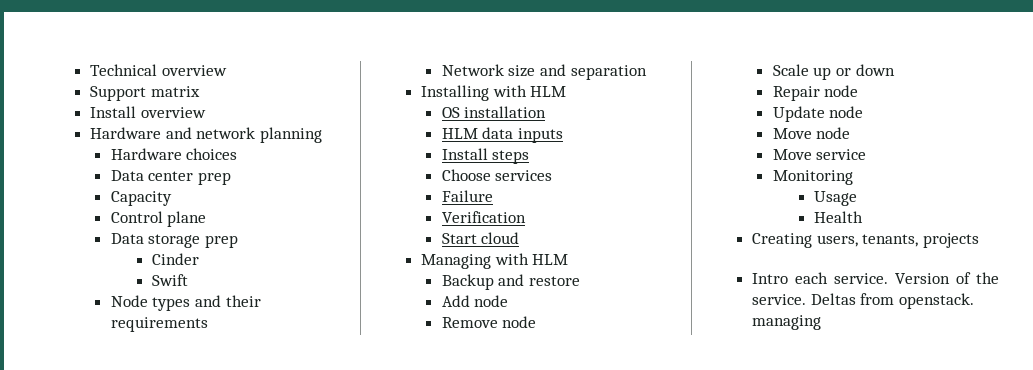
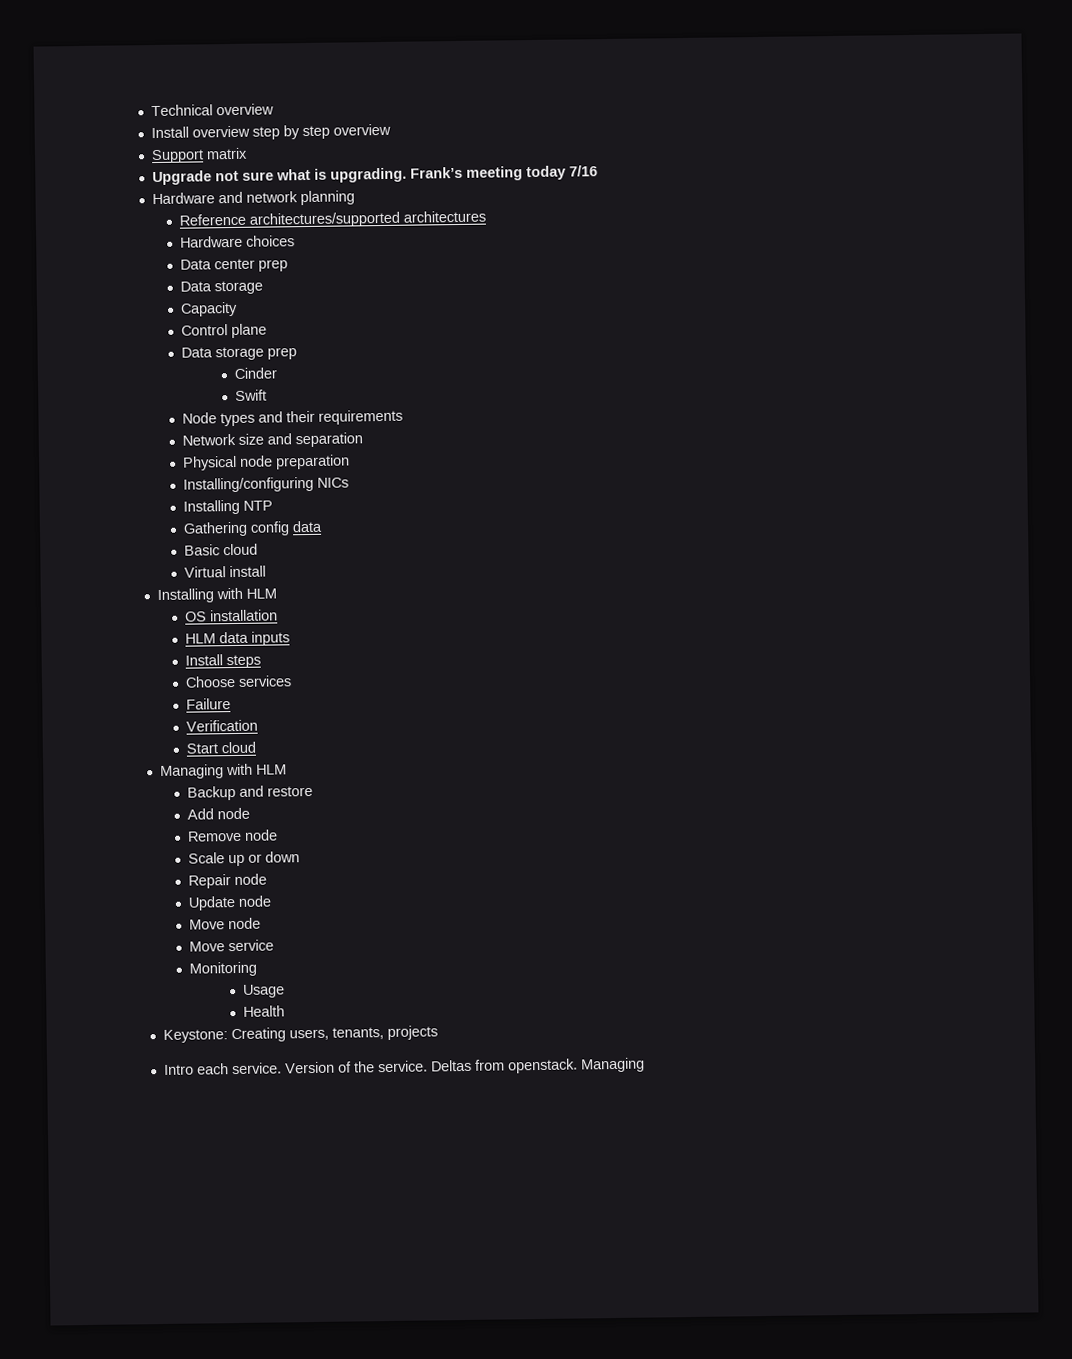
+ Install overview step by step overview
  Support matrix
- Install overview
+ Upgrade not sure what is upgrading. Frank’s meeting today 7/16
+ Reference architectures/supported architectures
  Data center prep
+ Data storage
+ Physical node preparation
+ Installing/configuring NICs
+ Installing NTP
+ Gathering config data
+ Basic cloud
+ Virtual install
- Creating users, tenants, projects
+ Keystone: Creating users, tenants, projects
- Deltas from openstack. managing
+ Deltas from openstack. Managing

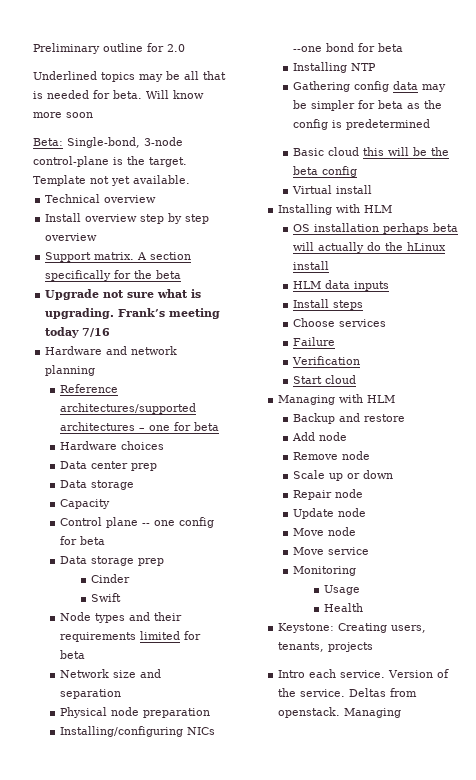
+ Preliminary outline for 2.0
+ Underlined topics may be all that is needed for beta. Will know more soon
+ Beta: Single-bond, 3-node control-plane is the target. Template not yet available.
- Support matrix
+ Support matrix. A section specifically for the beta
- Reference architectures/supported architectures
+ Reference architectures/supported architectures – one for beta
- Control plane
+ Control plane -- one config for beta
- Node types and their requirements
+ Node types and their requirements limited for beta
- Installing/configuring NICs
+ Installing/configuring NICs --one bond for beta
- Gathering config data
- Basic cloud
+ Gathering config data may be simpler for beta as the config is predetermined
+ Basic cloud this will be the beta config
- OS installation
+ OS installation perhaps beta will actually do the hLinux install

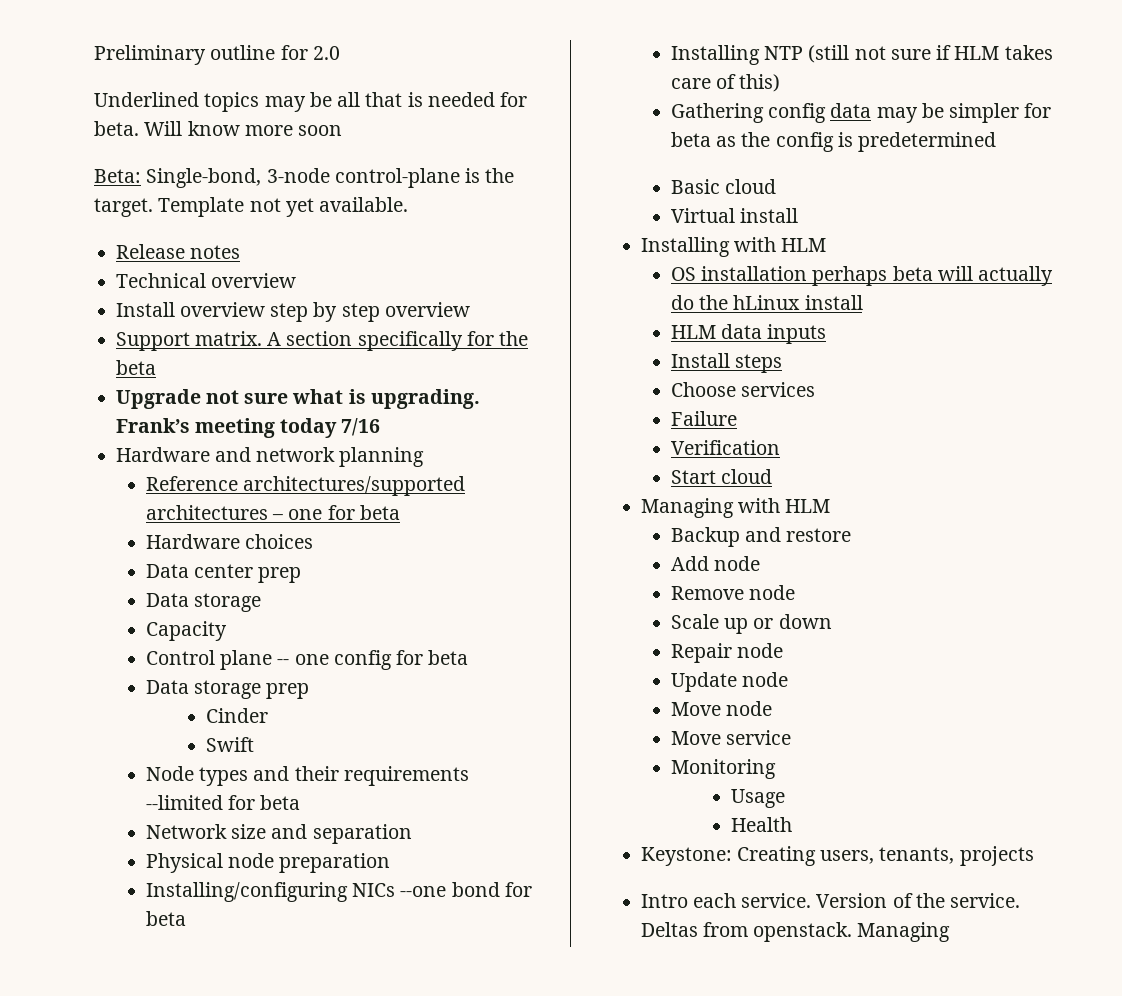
+ Release notes
- Node types and their requirements limited for beta
+ Node types and their requirements --limited for beta
- Installing NTP
+ Installing NTP (still not sure if HLM takes care of this)
- Basic cloud this will be the beta config
+ Basic cloud

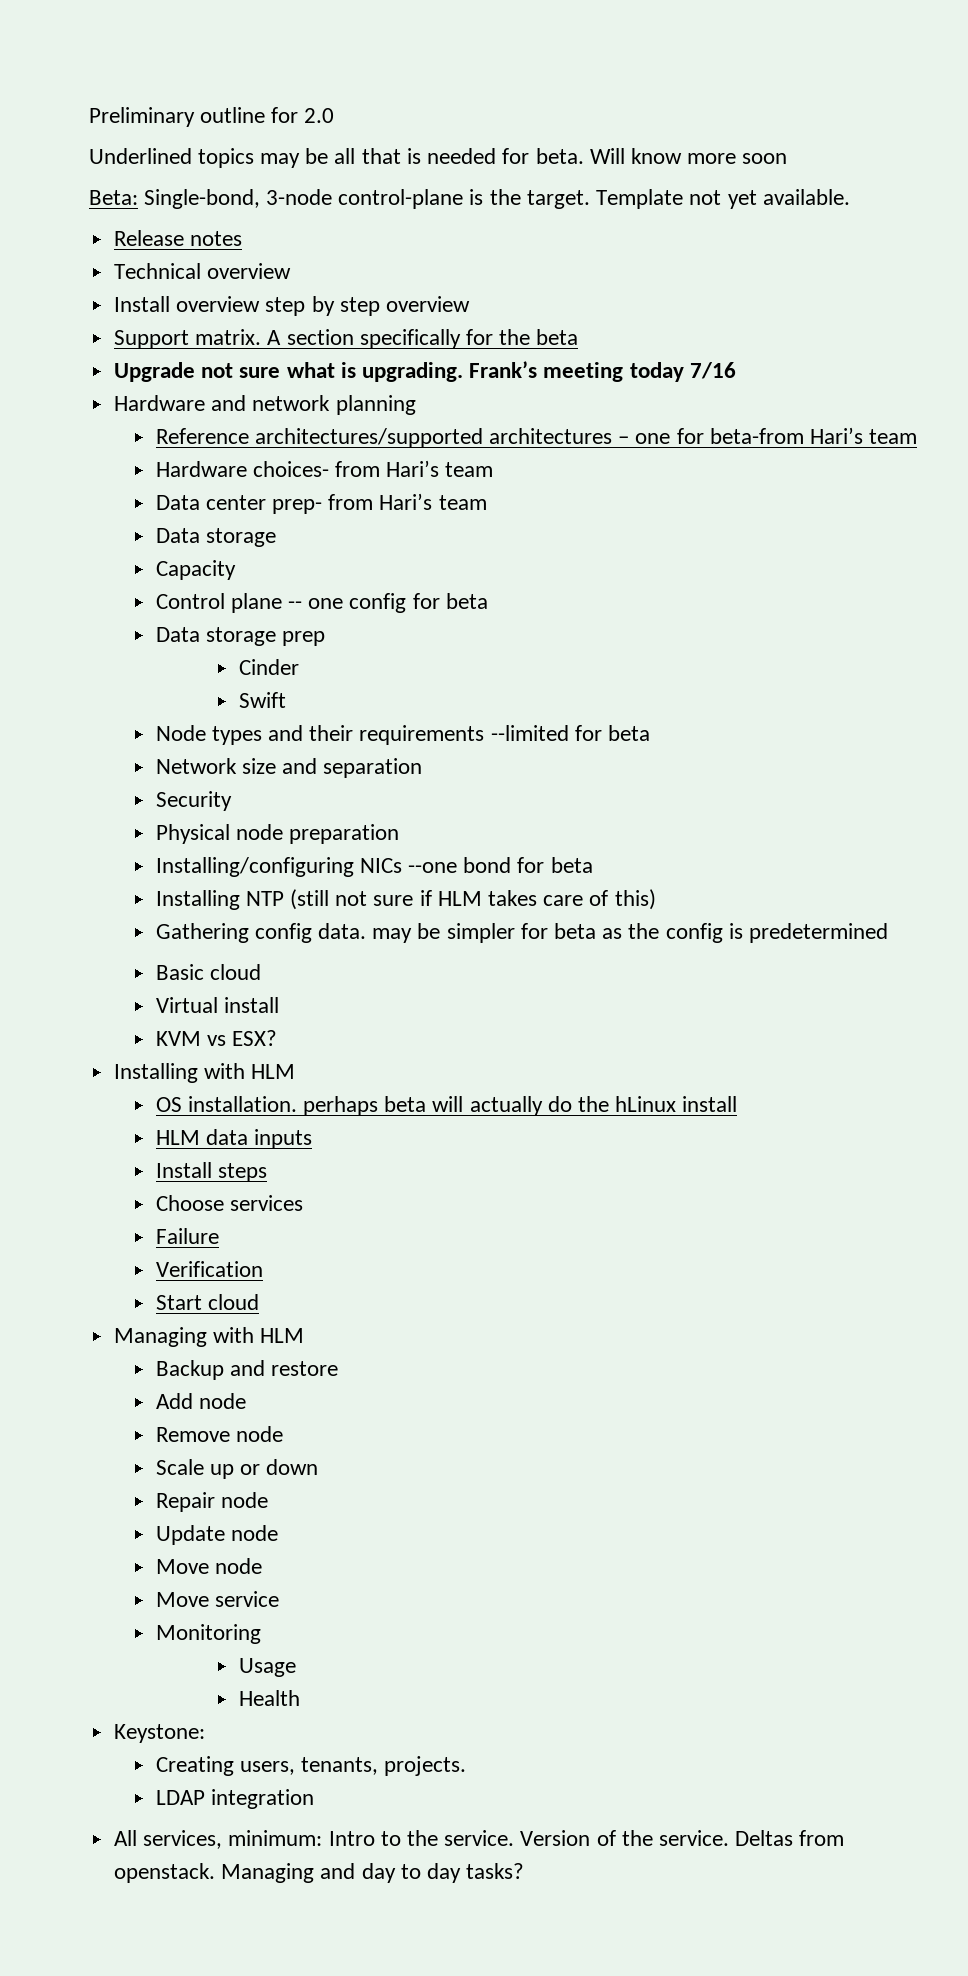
- Reference architectures/supported architectures – one for beta
- Hardware choices
- Data center prep
+ Reference architectures/supported architectures – one for beta-from Hari’s team
+ Hardware choices- from Hari’s team
+ Data center prep- from Hari’s team
+ Security
- Gathering config data may be simpler for beta as the config is predetermined
+ Gathering config data. may be simpler for beta as the config is predetermined
+ KVM vs ESX?
- OS installation perhaps beta will actually do the hLinux install
+ OS installation. perhaps beta will actually do the hLinux install
- Keystone: Creating users, tenants, projects
- Intro each service.
+ Keystone:
+ Creating users, tenants, projects.
+ LDAP integration
+ All services, minimum: Intro to the service.
- Deltas from openstack. Managing
+ Deltas from openstack. Managing and day to day tasks?

